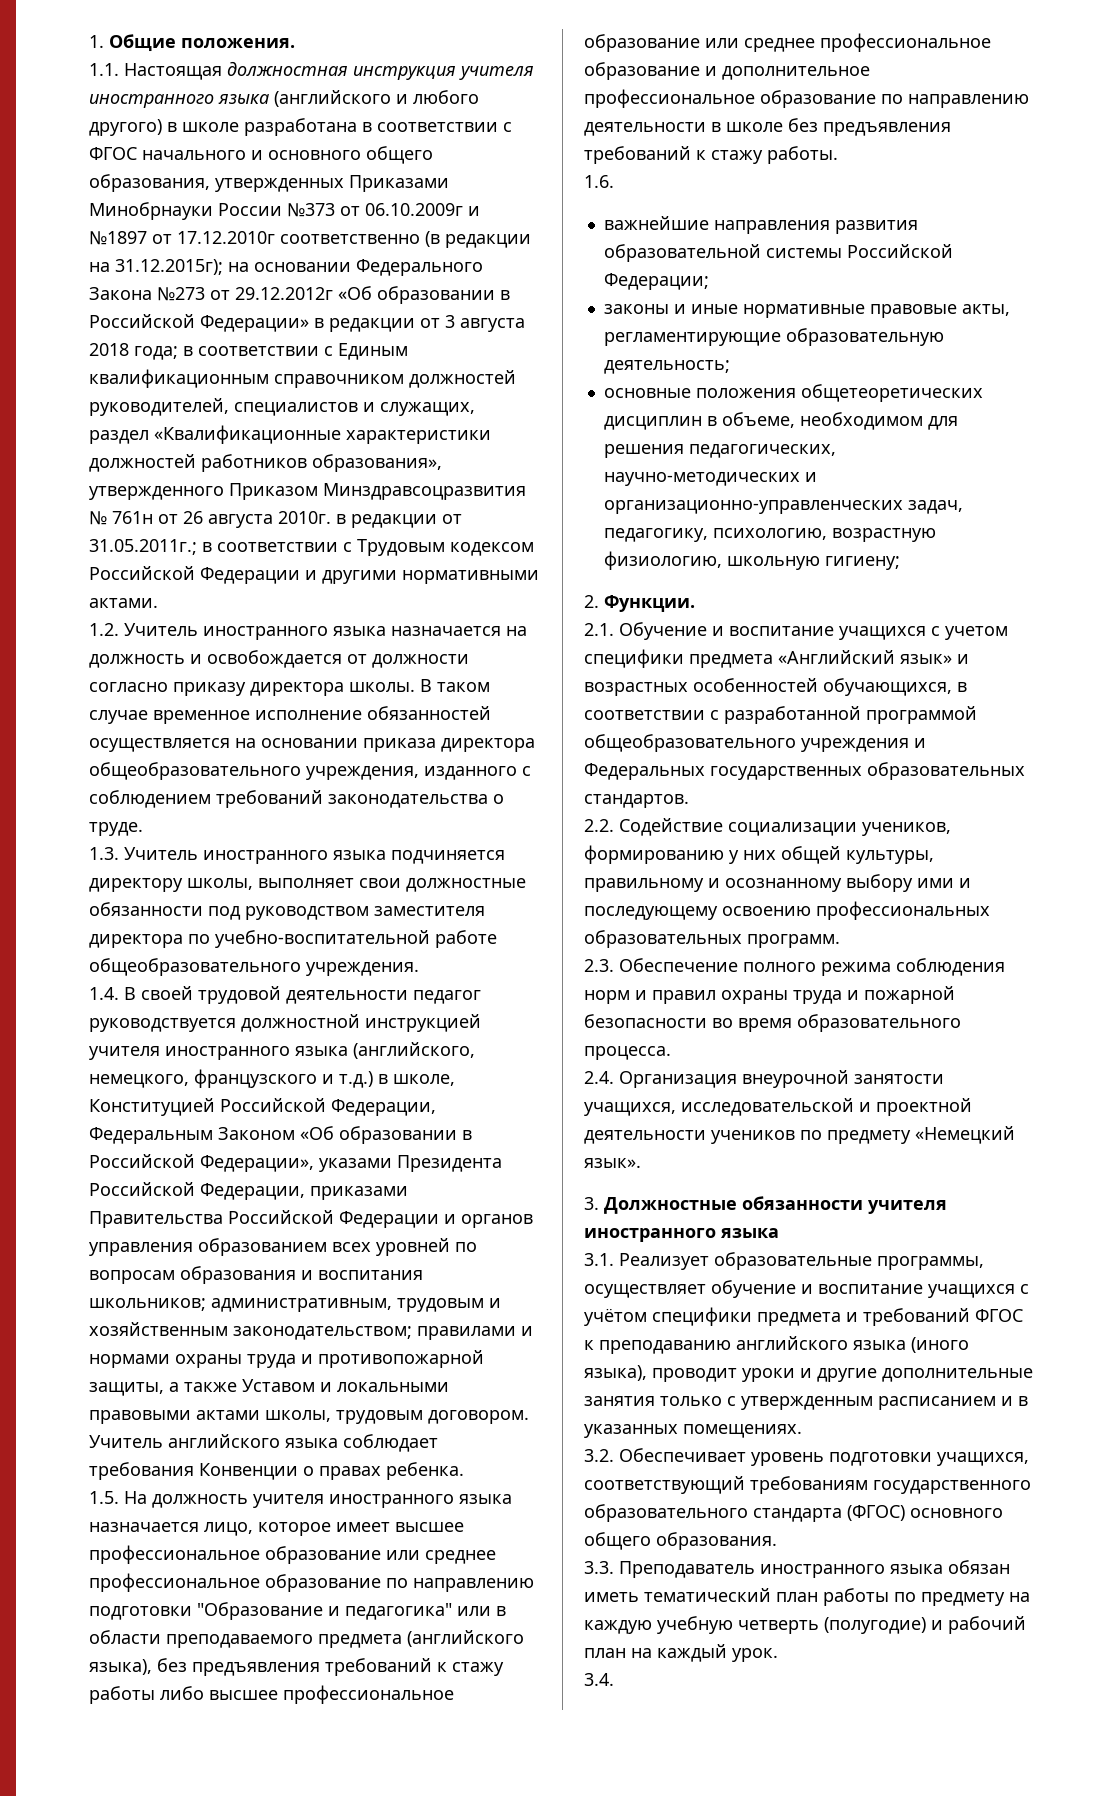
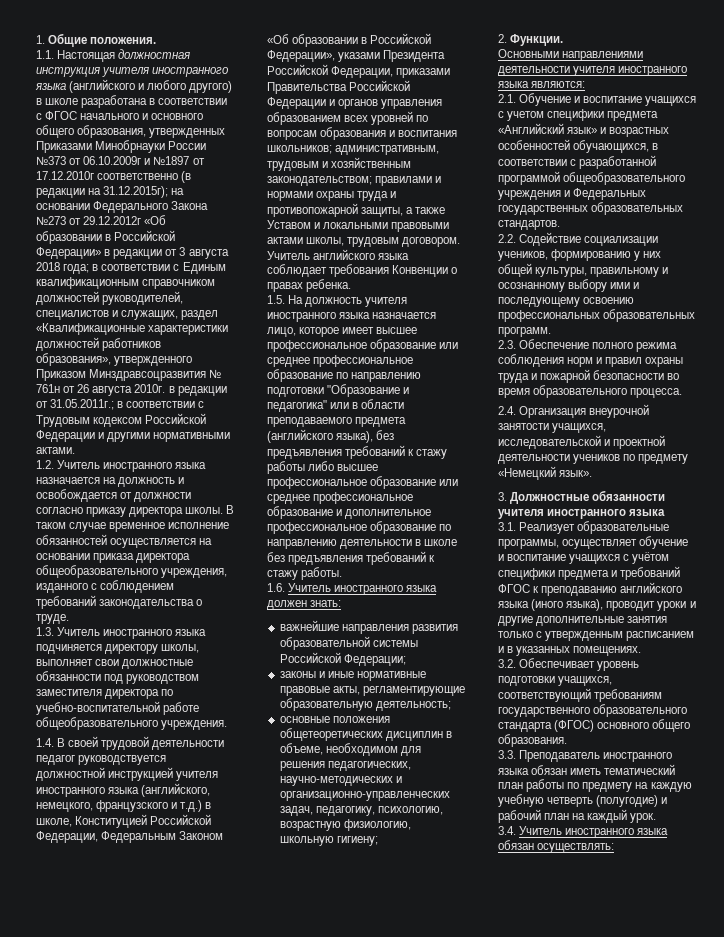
- 1.6.
+ 1.6. Учитель иностранного языка должен знать:
+ Основными направлениями деятельности учителя иностранного языка являются:
- 3.4.
+ 3.4. Учитель иностранного языка обязан осуществлять:

